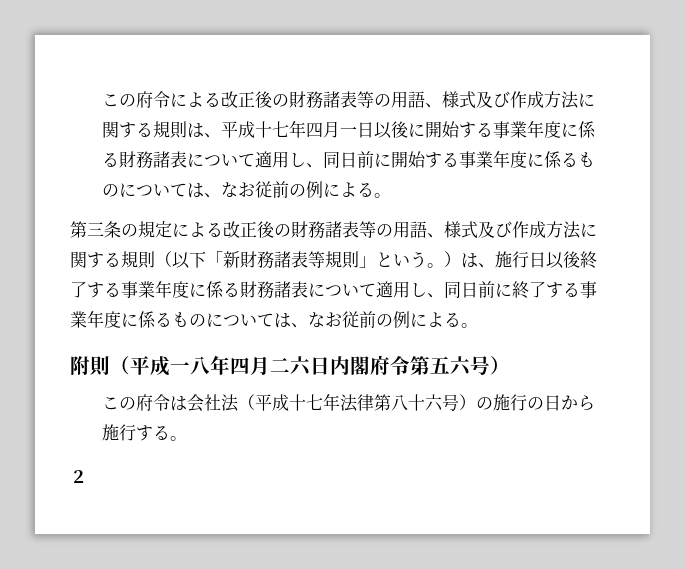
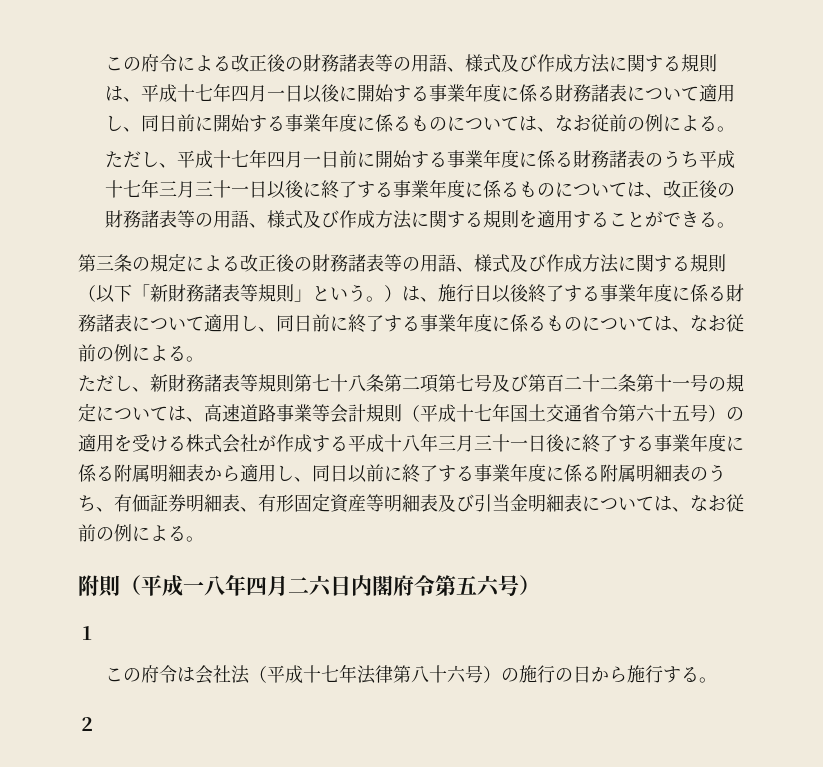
+ ただし、平成十七年四月一日前に開始する事業年度に係る財務諸表のうち平成十七年三月三十一日以後に終了する事業年度に係るものについては、改正後の財務諸表等の用語、様式及び作成方法に関する規則を適用することができる。
+ ただし、新財務諸表等規則第七十八条第二項第七号及び第百二十二条第十一号の規定については、高速道路事業等会計規則（平成十七年国土交通省令第六十五号）の適用を受ける株式会社が作成する平成十八年三月三十一日後に終了する事業年度に係る附属明細表から適用し、同日以前に終了する事業年度に係る附属明細表のうち、有価証券明細表、有形固定資産等明細表及び引当金明細表については、なお従前の例による。
+ １

